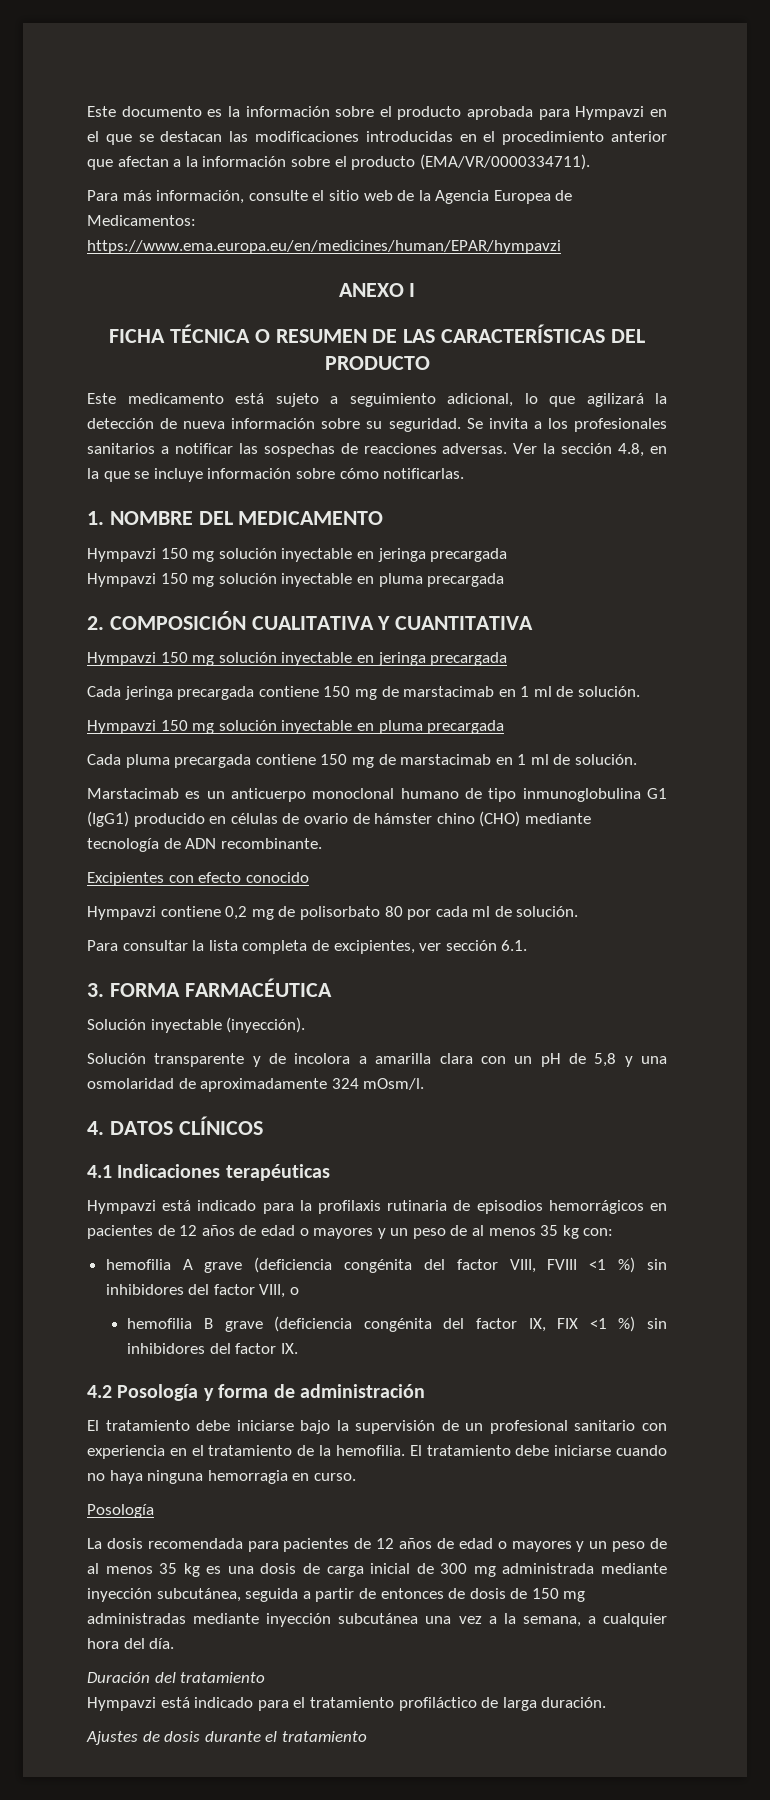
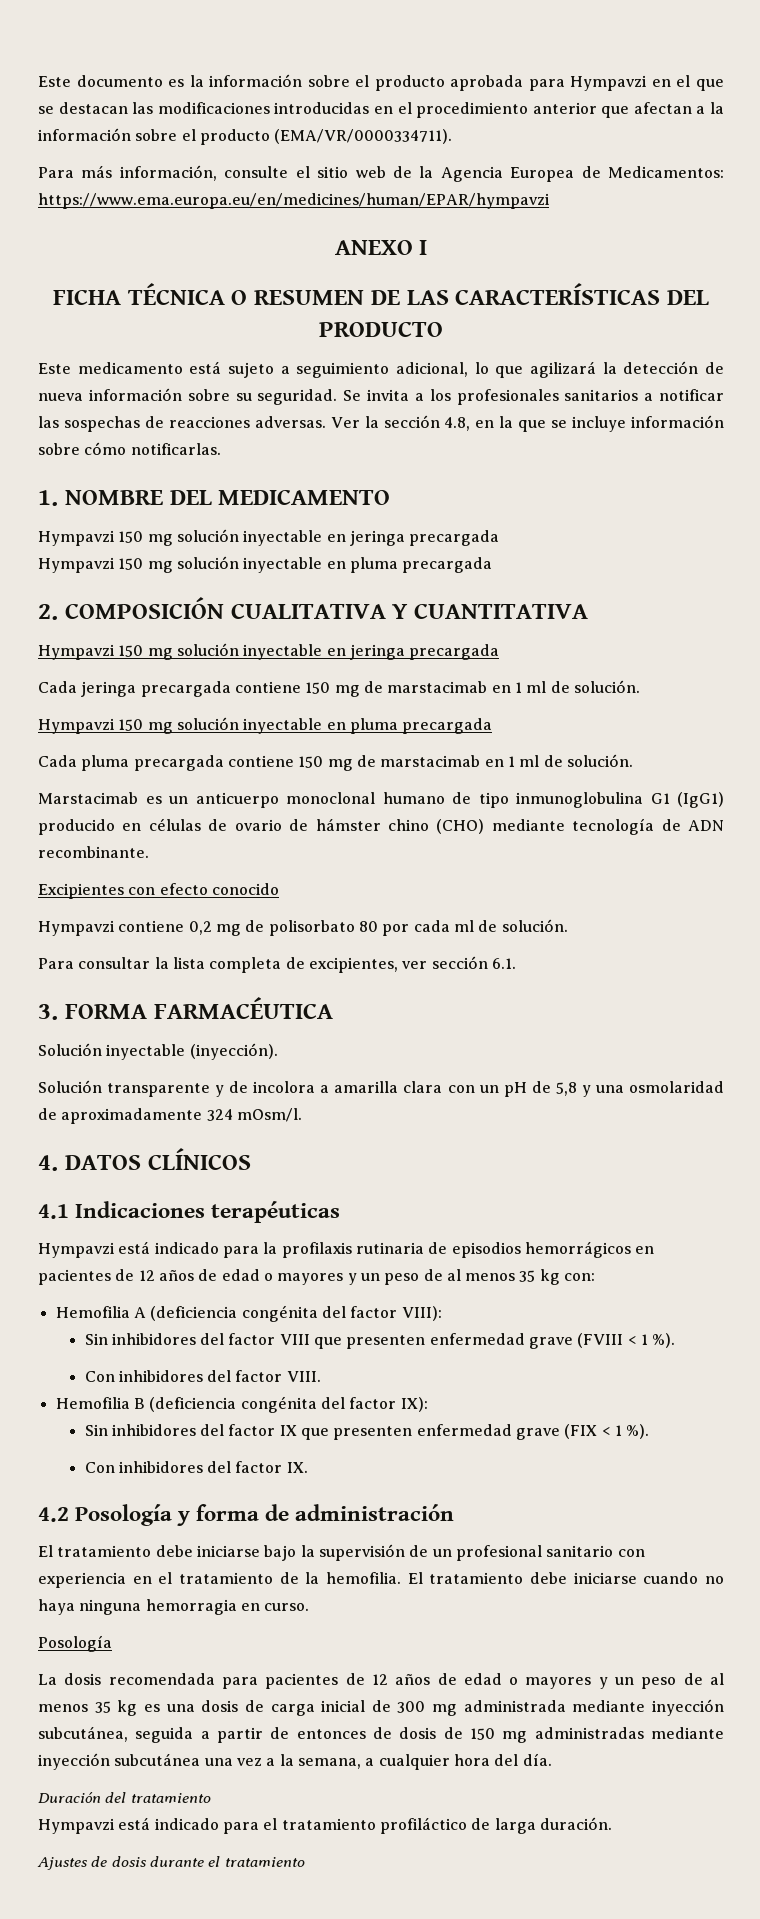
- hemofilia A grave (deficiencia congénita del factor VIII, FVIII <1 %) sin inhibidores del factor VIII, o
- hemofilia B grave (deficiencia congénita del factor IX, FIX <1 %) sin inhibidores del factor IX.
+ Hemofilia A (deficiencia congénita del factor VIII):
+ Sin inhibidores del factor VIII que presenten enfermedad grave (FVIII < 1 %).
+ Con inhibidores del factor VIII.
+ Hemofilia B (deficiencia congénita del factor IX):
+ Sin inhibidores del factor IX que presenten enfermedad grave (FIX < 1 %).
+ Con inhibidores del factor IX.

